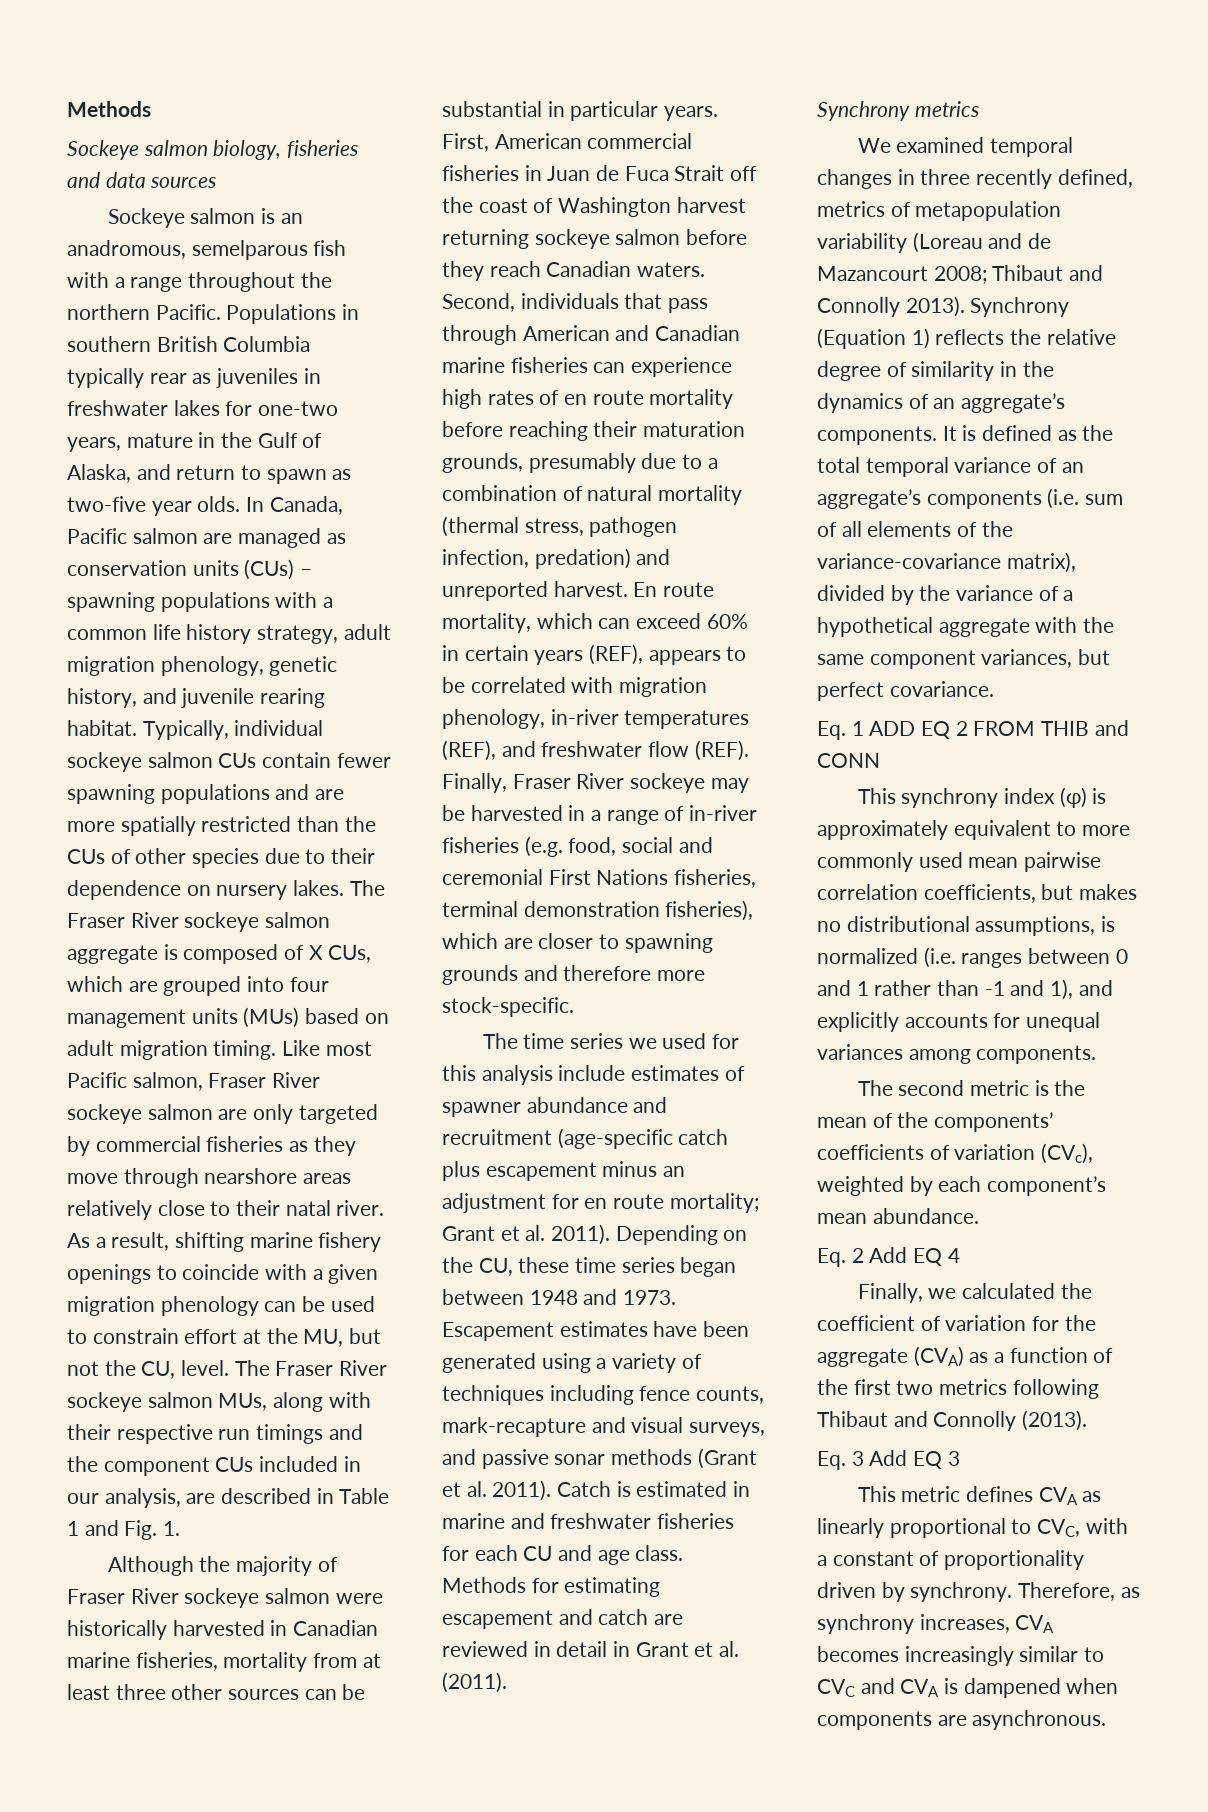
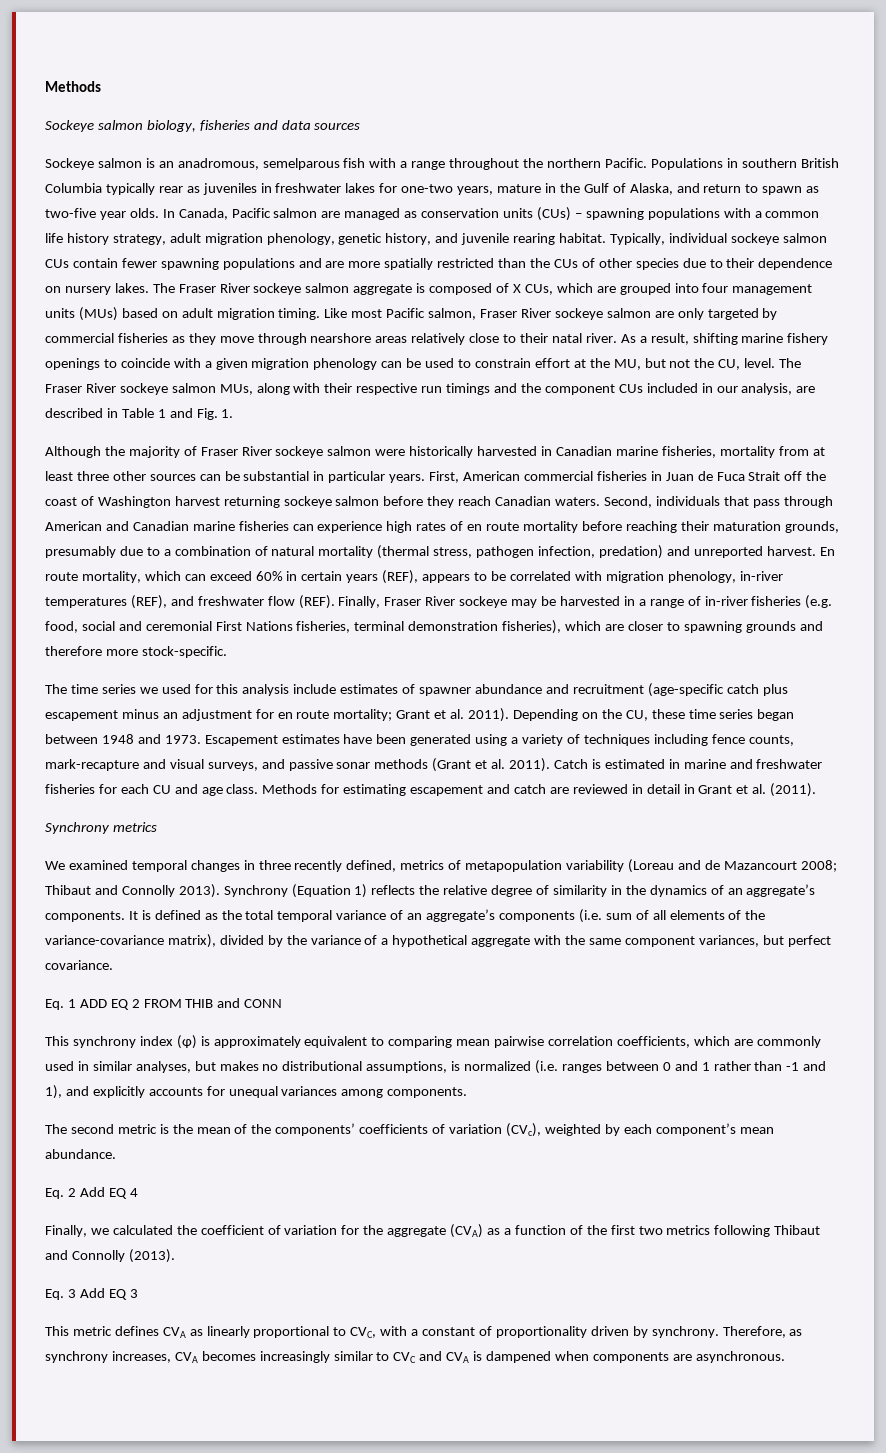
- This synchrony index (φ) is approximately equivalent to more commonly used mean pairwise correlation coefficients, but makes no distributional assumptions, is normalized (i.e. ranges between 0 and 1 rather than -1 and 1), and explicitly accounts for unequal variances among components.
+ This synchrony index (φ) is approximately equivalent to comparing mean pairwise correlation coefficients, which are commonly used in similar analyses, but makes no distributional assumptions, is normalized (i.e. ranges between 0 and 1 rather than -1 and 1), and explicitly accounts for unequal variances among components.

